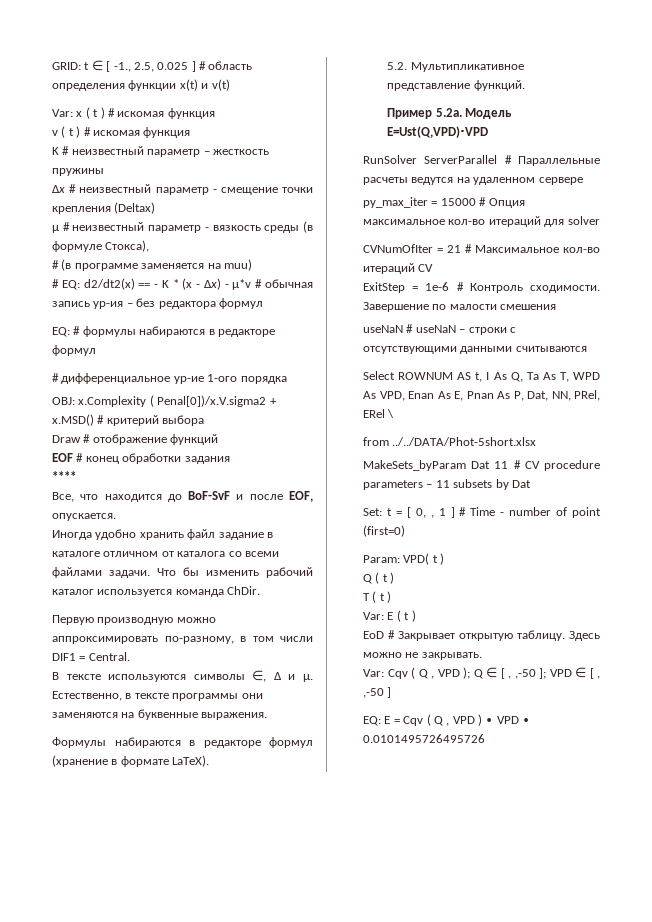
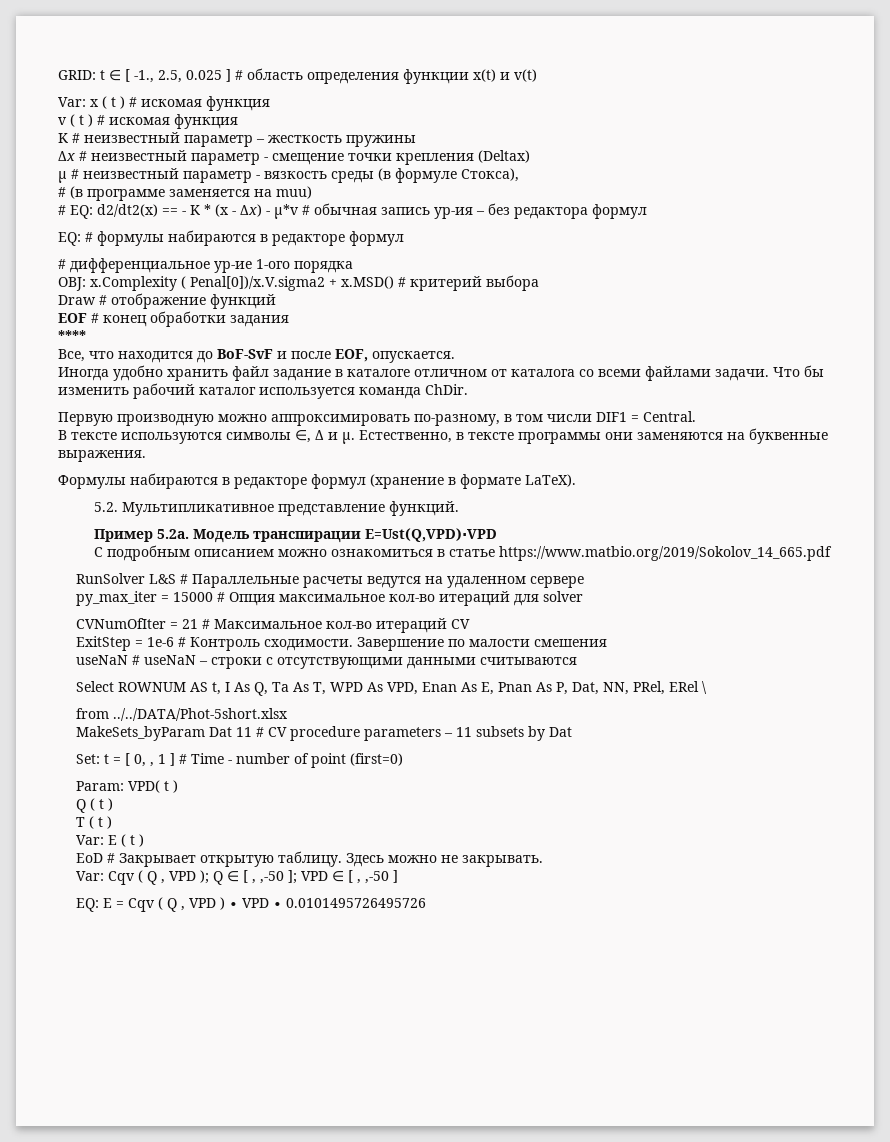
- Пример 5.2а. Модель E=Ust(Q,VPD)∙VPD
+ Пример 5.2а. Модель транспирации E=Ust(Q,VPD)∙VPD
+ С подробным описанием можно ознакомиться в статье https://www.matbio.org/2019/Sokolov_14_665.pdf
- RunSolver ServerParallel # Параллельные расчеты ведутся на удаленном сервере
+ RunSolver L&S # Параллельные расчеты ведутся на удаленном сервере

